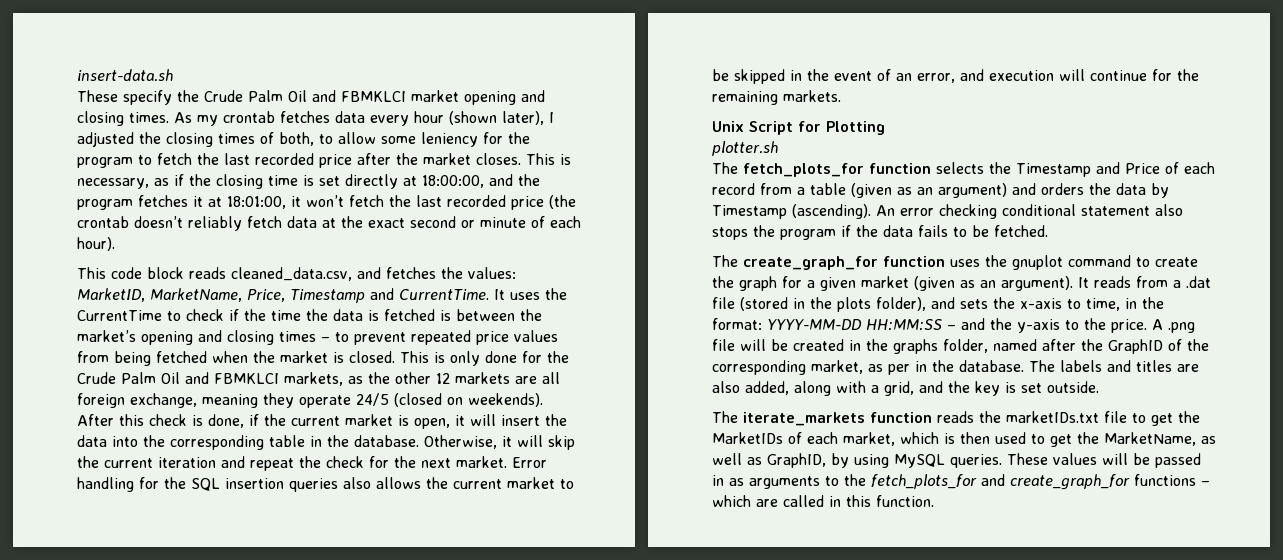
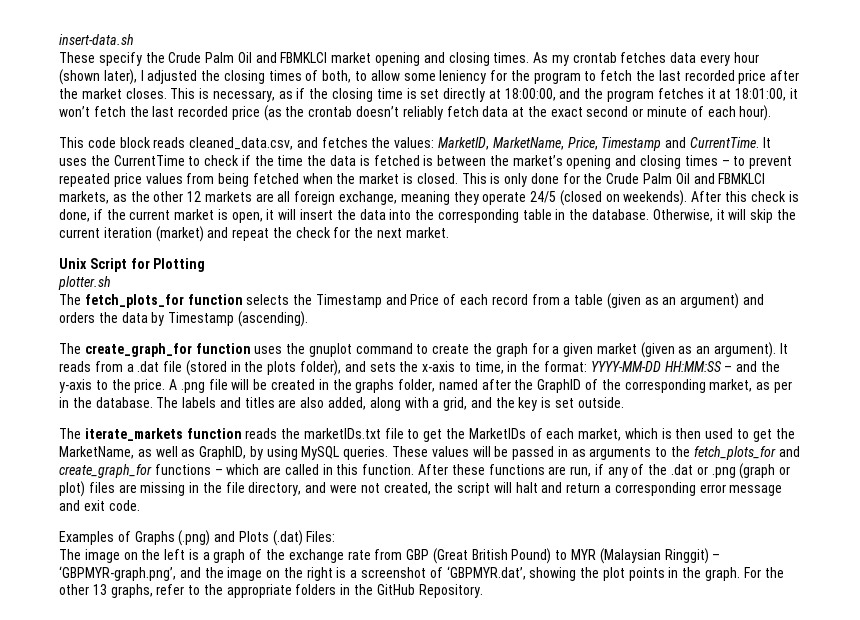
- This is necessary, as if the closing time is set directly at 18:00:00, and the program fetches it at 18:01:00, it won’t fetch the last recorded price (the crontab doesn’t reliably fetch data at the exact second or minute of each hour).
+ This is necessary, as if the closing time is set directly at 18:00:00, and the program fetches it at 18:01:00, it won’t fetch the last recorded price (as the crontab doesn’t reliably fetch data at the exact second or minute of each hour).
- Otherwise, it will skip the current iteration and repeat the check for the next market. Error handling for the SQL insertion queries also allows the current market to be skipped in the event of an error, and execution will continue for the remaining markets.
+ Otherwise, it will skip the current iteration (market) and repeat the check for the next market.
- An error checking conditional statement also stops the program if the data fails to be fetched.
+ After these functions are run, if any of the .dat or .png (graph or plot) files are missing in the file directory, and were not created, the script will halt and return a corresponding error message and exit code.
+ Examples of Graphs (.png) and Plots (.dat) Files:
+ The image on the left is a graph of the exchange rate from GBP (Great British Pound) to MYR (Malaysian Ringgit) – ‘GBPMYR-graph.png’, and the image on the right is a screenshot of ‘GBPMYR.dat’, showing the plot points in the graph. For the other 13 graphs, refer to the appropriate folders in the GitHub Repository.

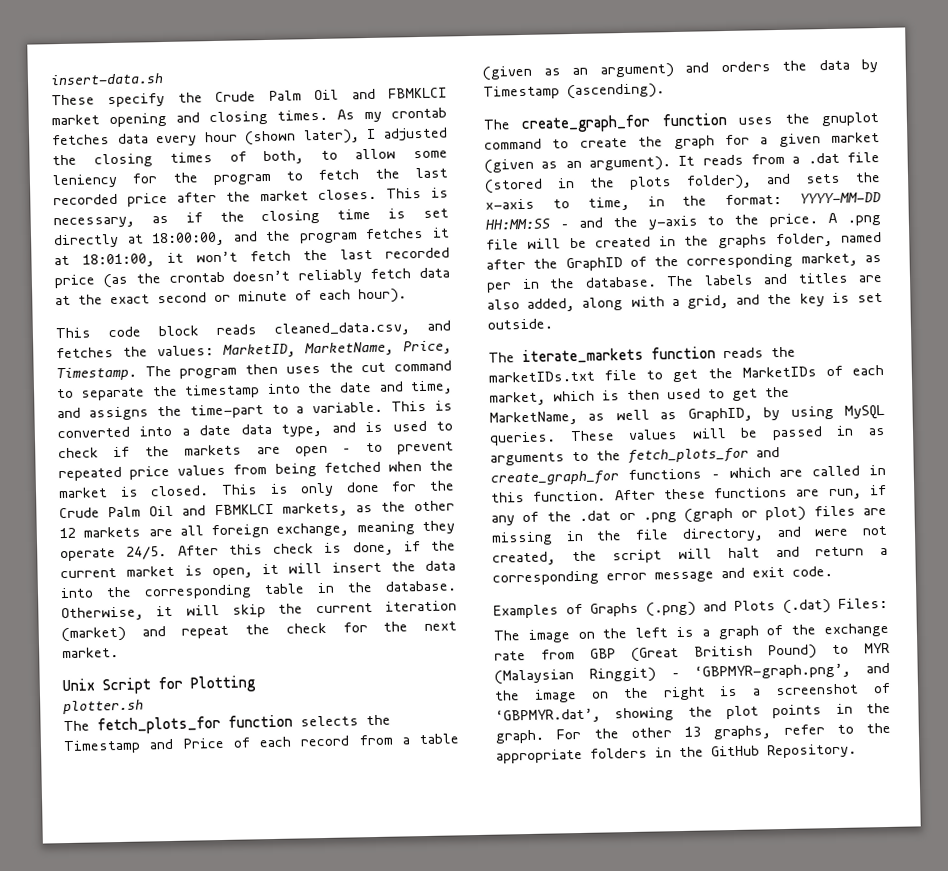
- This code block reads cleaned_data.csv, and fetches the values: MarketID, MarketName, Price, Timestamp and CurrentTime. It uses the CurrentTime to check if the time the data is fetched is between the market’s opening and closing times – to prevent repeated price values from being fetched when the market is closed.
+ This code block reads cleaned_data.csv, and fetches the values: MarketID, MarketName, Price, Timestamp. The program then uses the cut command to separate the timestamp into the date and time, and assigns the time-part to a variable. This is converted into a date data type, and is used to check if the markets are open – to prevent repeated price values from being fetched when the market is closed.
- This is only done for the Crude Palm Oil and FBMKLCI markets, as the other 12 markets are all foreign exchange, meaning they operate 24/5 (closed on weekends).
+ This is only done for the Crude Palm Oil and FBMKLCI markets, as the other 12 markets are all foreign exchange, meaning they operate 24/5.

